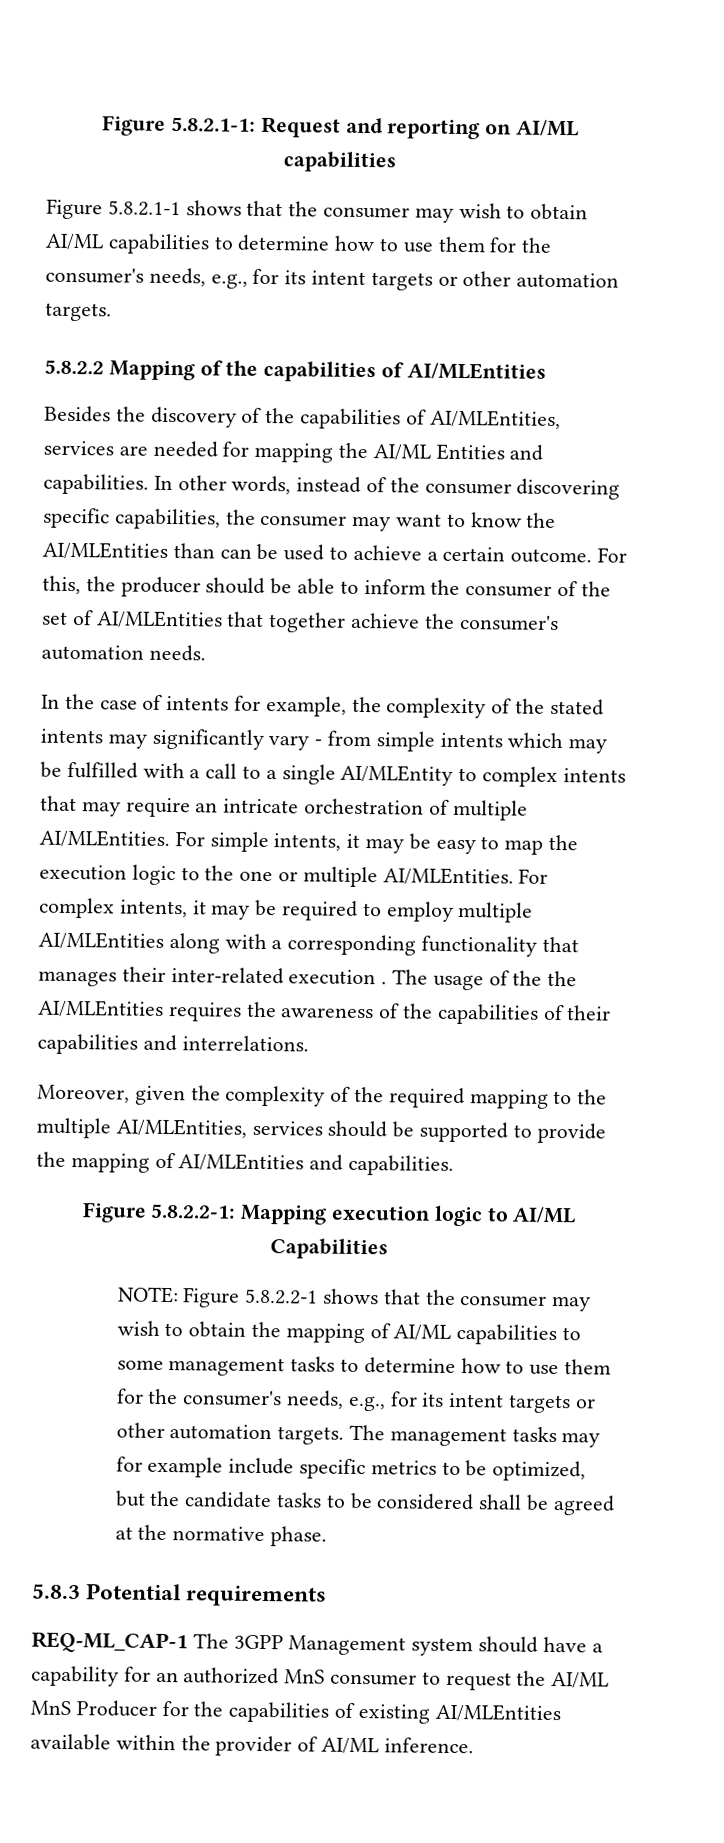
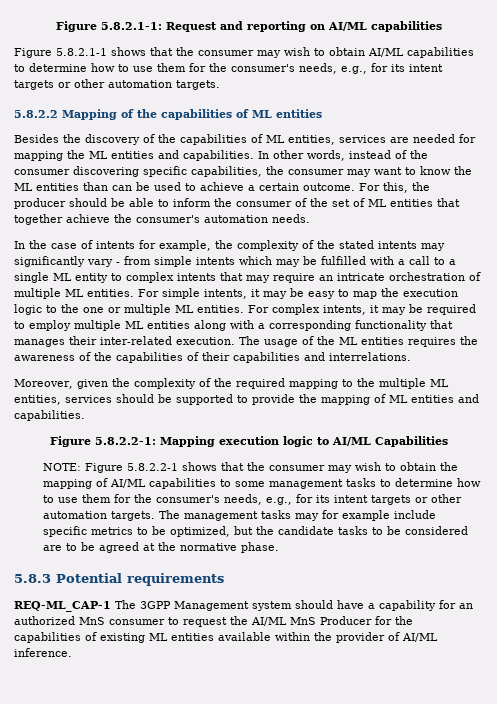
- 5.8.2.2 Mapping of the capabilities of AI/MLEntities
+ 5.8.2.2 Mapping of the capabilities of ML entities
- Besides the discovery of the capabilities of AI/MLEntities, services are needed for mapping the AI/ML Entities and capabilities.
+ Besides the discovery of the capabilities of ML entities, services are needed for mapping the ML entities and capabilities.
- In other words, instead of the consumer discovering specific capabilities, the consumer may want to know the AI/MLEntities than can be used to achieve a certain outcome.
+ In other words, instead of the consumer discovering specific capabilities, the consumer may want to know the ML entities than can be used to achieve a certain outcome.
- For this, the producer should be able to inform the consumer of the set of AI/MLEntities that together achieve the consumer's automation needs.
+ For this, the producer should be able to inform the consumer of the set of ML entities that together achieve the consumer's automation needs.
- In the case of intents for example, the complexity of the stated intents may significantly vary - from simple intents which may be fulfilled with a call to a single AI/MLEntity to complex intents that may require an intricate orchestration of multiple AI/MLEntities.
+ In the case of intents for example, the complexity of the stated intents may significantly vary - from simple intents which may be fulfilled with a call to a single ML entity to complex intents that may require an intricate orchestration of multiple ML entities.
- For simple intents, it may be easy to map the execution logic to the one or multiple AI/MLEntities.
+ For simple intents, it may be easy to map the execution logic to the one or multiple ML entities.
- For complex intents, it may be required to employ multiple AI/MLEntities along with a corresponding functionality that manages their inter-related execution .
+ For complex intents, it may be required to employ multiple ML entities along with a corresponding functionality that manages their inter-related execution.
- The usage of the the AI/MLEntities requires the awareness of the capabilities of their capabilities and interrelations.
+ The usage of the ML entities requires the awareness of the capabilities of their capabilities and interrelations.
- Moreover, given the complexity of the required mapping to the multiple AI/MLEntities, services should be supported to provide the mapping of AI/MLEntities and capabilities.
+ Moreover, given the complexity of the required mapping to the multiple ML entities, services should be supported to provide the mapping of ML entities and capabilities.
- The management tasks may for example include specific metrics to be optimized, but the candidate tasks to be considered shall be agreed at the normative phase.
+ The management tasks may for example include specific metrics to be optimized, but the candidate tasks to be considered are to be agreed at the normative phase.
- REQ-ML_CAP-1 The 3GPP Management system should have a capability for an authorized MnS consumer to request the AI/ML MnS Producer for the capabilities of existing AI/MLEntities available within the provider of AI/ML inference.
+ REQ-ML_CAP-1 The 3GPP Management system should have a capability for an authorized MnS consumer to request the AI/ML MnS Producer for the capabilities of existing ML entities available within the provider of AI/ML inference.

